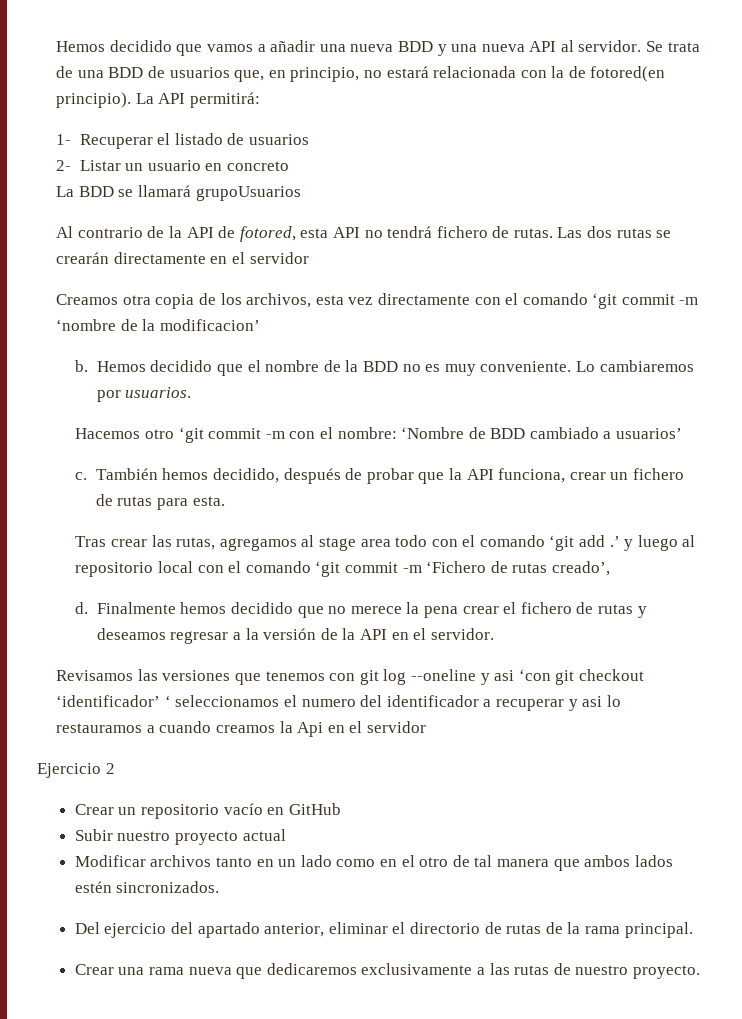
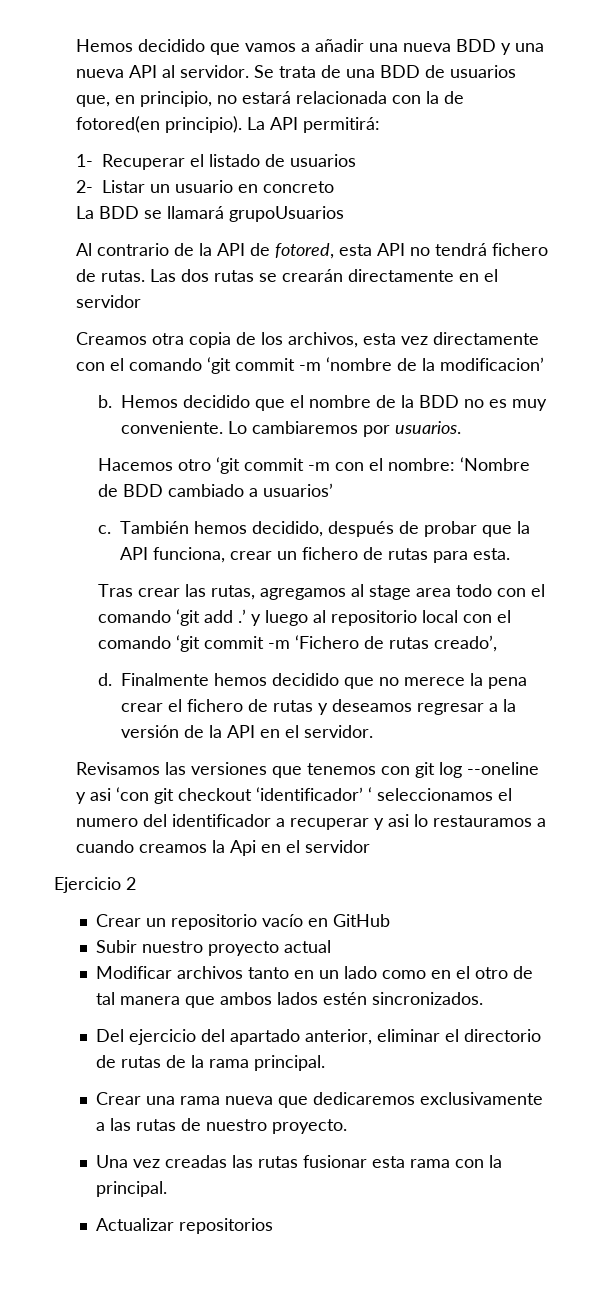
+ Una vez creadas las rutas fusionar esta rama con la principal.
+ Actualizar repositorios

